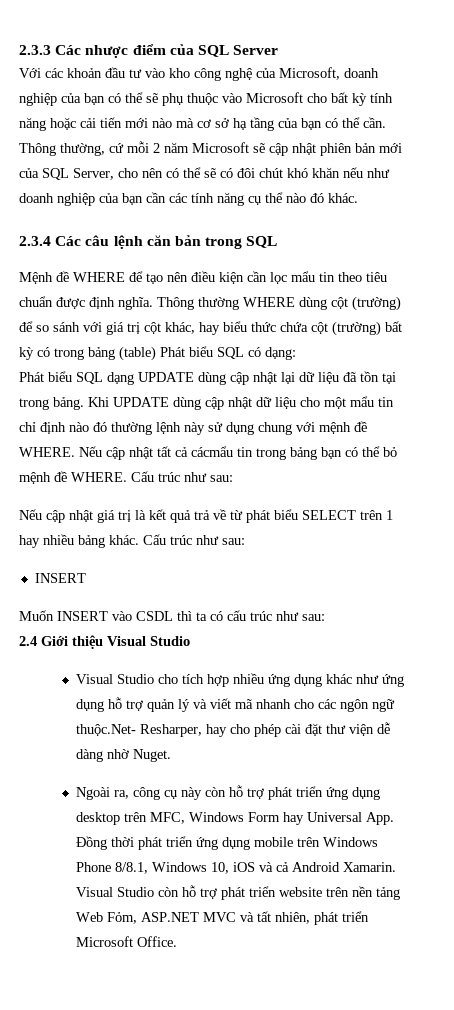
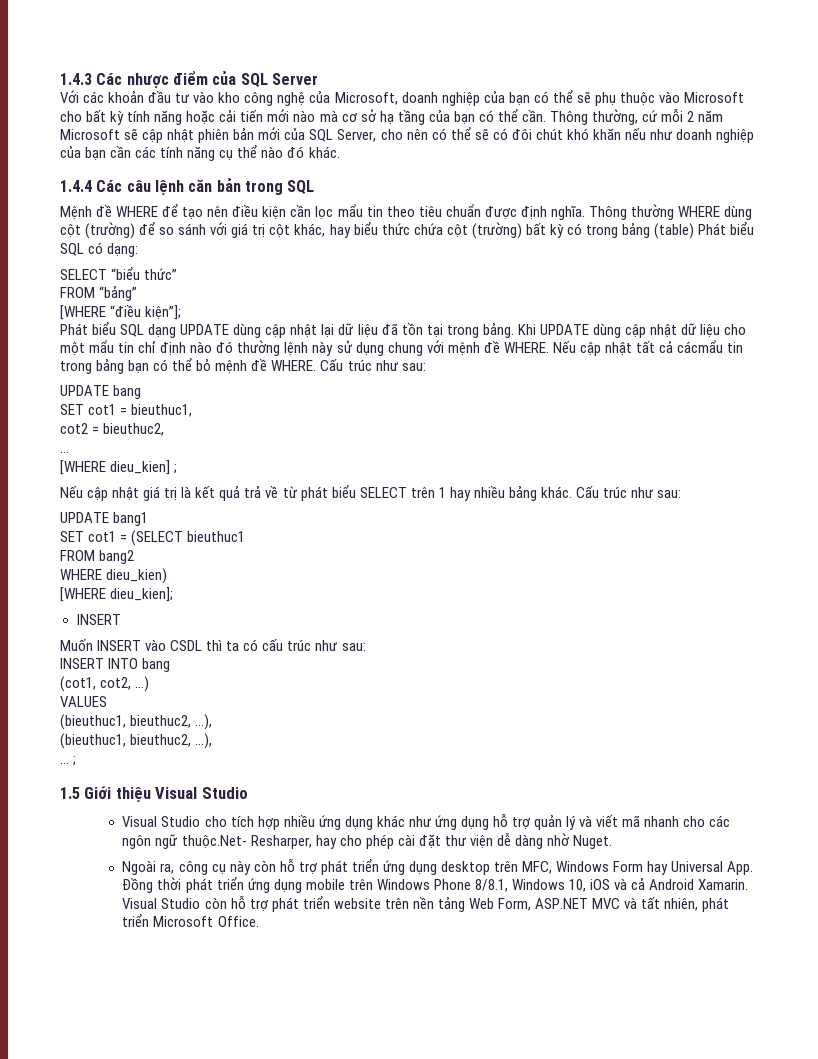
- 2.3.3 Các nhược điểm của SQL Server
+ 1.4.3 Các nhược điểm của SQL Server
- 2.3.4 Các câu lệnh căn bản trong SQL
+ 1.4.4 Các câu lệnh căn bản trong SQL
+ SELECT “biểu thức”
+ FROM “bảng”
+ [WHERE “điều kiện”];
+ UPDATE bang
+ SET cot1 = bieuthuc1,
+ cot2 = bieuthuc2,
+ …
+ [WHERE dieu_kien] ;
+ UPDATE bang1
+ SET cot1 = (SELECT bieuthuc1
+ FROM bang2
+ WHERE dieu_kien)
+ [WHERE dieu_kien];
- 2.4 Giới thiệu Visual Studio
+ INSERT INTO bang
+ (cot1, cot2, …)
+ VALUES
+ (bieuthuc1, bieuthuc2, …),
+ (bieuthuc1, bieuthuc2, …),
+ ... ;
+ 1.5 Giới thiệu Visual Studio
- Visual Studio còn hỗ trợ phát triển website trên nền tảng Web Fỏm, ASP.NET MVC và tất nhiên, phát triển Microsoft Office.
+ Visual Studio còn hỗ trợ phát triển website trên nền tảng Web Form, ASP.NET MVC và tất nhiên, phát triển Microsoft Office.

